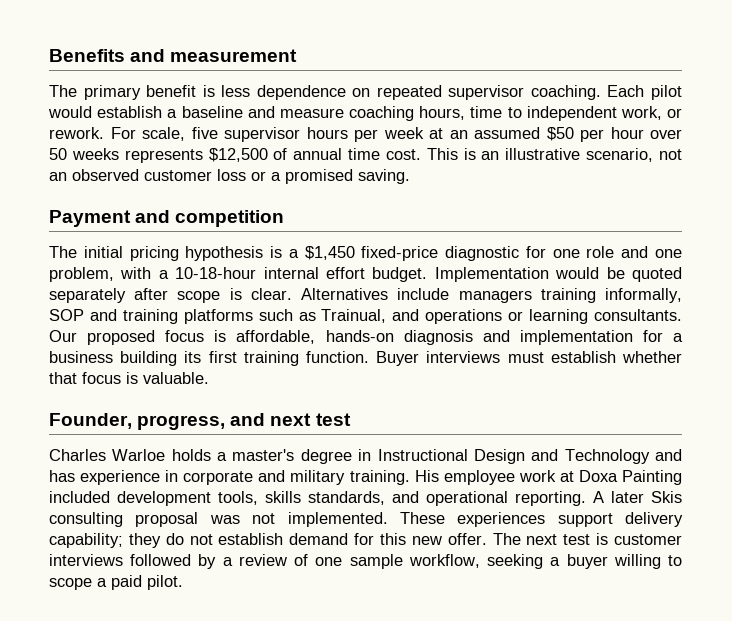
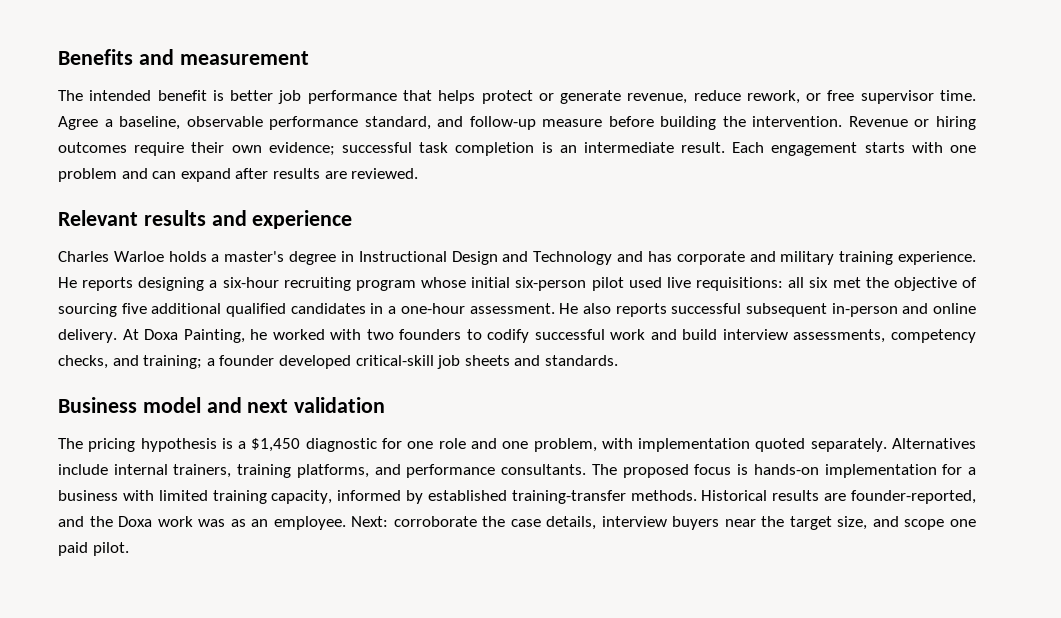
- The primary benefit is less dependence on repeated supervisor coaching. Each pilot would establish a baseline and measure coaching hours, time to independent work, or rework. For scale, five supervisor hours per week at an assumed $50 per hour over 50 weeks represents $12,500 of annual time cost. This is an illustrative scenario, not an observed customer loss or a promised saving.
- Payment and competition
- The initial pricing hypothesis is a $1,450 fixed-price diagnostic for one role and one problem, with a 10-18-hour internal effort budget. Implementation would be quoted separately after scope is clear. Alternatives include managers training informally, SOP and training platforms such as Trainual, and operations or learning consultants. Our proposed focus is affordable, hands-on diagnosis and implementation for a business building its first training function. Buyer interviews must establish whether that focus is valuable.
- Founder, progress, and next test
+ The intended benefit is better job performance that helps protect or generate revenue, reduce rework, or free supervisor time. Agree a baseline, observable performance standard, and follow-up measure before building the intervention. Revenue or hiring outcomes require their own evidence; successful task completion is an intermediate result. Each engagement starts with one problem and can expand after results are reviewed.
+ Relevant results and experience
- Charles Warloe holds a master's degree in Instructional Design and Technology and has experience in corporate and military training. His employee work at Doxa Painting included development tools, skills standards, and operational reporting. A later Skis consulting proposal was not implemented. These experiences support delivery capability; they do not establish demand for this new offer. The next test is customer interviews followed by a review of one sample workflow, seeking a buyer willing to scope a paid pilot.
+ Charles Warloe holds a master's degree in Instructional Design and Technology and has corporate and military training experience. He reports designing a six-hour recruiting program whose initial six-person pilot used live requisitions: all six met the objective of sourcing five additional qualified candidates in a one-hour assessment. He also reports successful subsequent in-person and online delivery. At Doxa Painting, he worked with two founders to codify successful work and build interview assessments, competency checks, and training; a founder developed critical-skill job sheets and standards.
+ Business model and next validation
+ The pricing hypothesis is a $1,450 diagnostic for one role and one problem, with implementation quoted separately. Alternatives include internal trainers, training platforms, and performance consultants. The proposed focus is hands-on implementation for a business with limited training capacity, informed by established training-transfer methods. Historical results are founder-reported, and the Doxa work was as an employee. Next: corroborate the case details, interview buyers near the target size, and scope one paid pilot.

